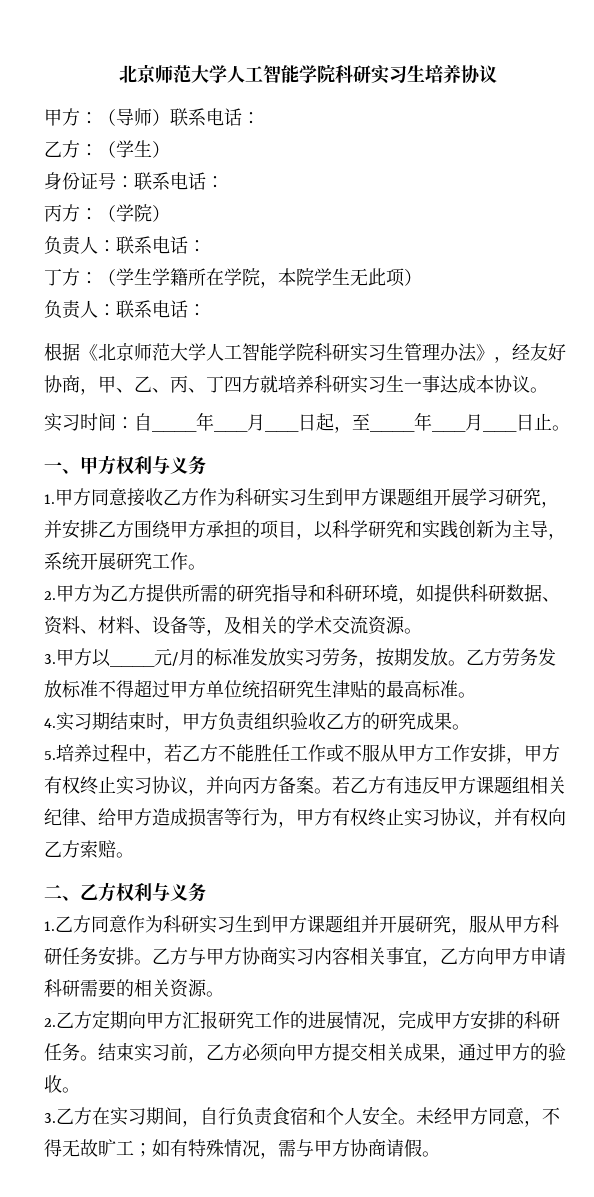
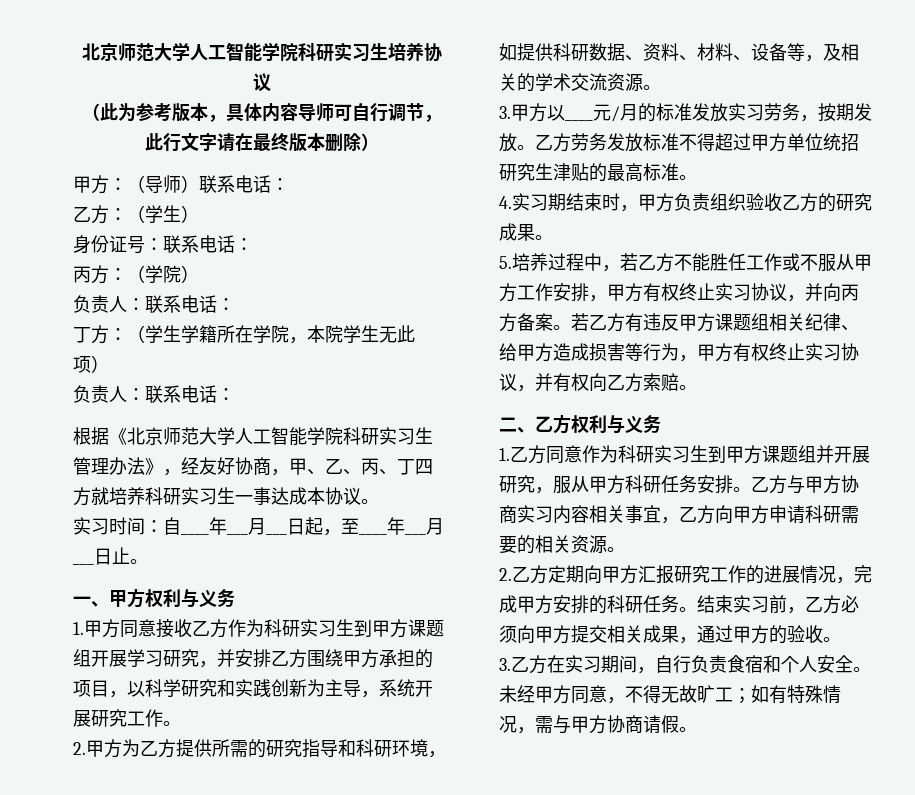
+ （此为参考版本，具体内容导师可自行调节，此行文字请在最终版本删除）

